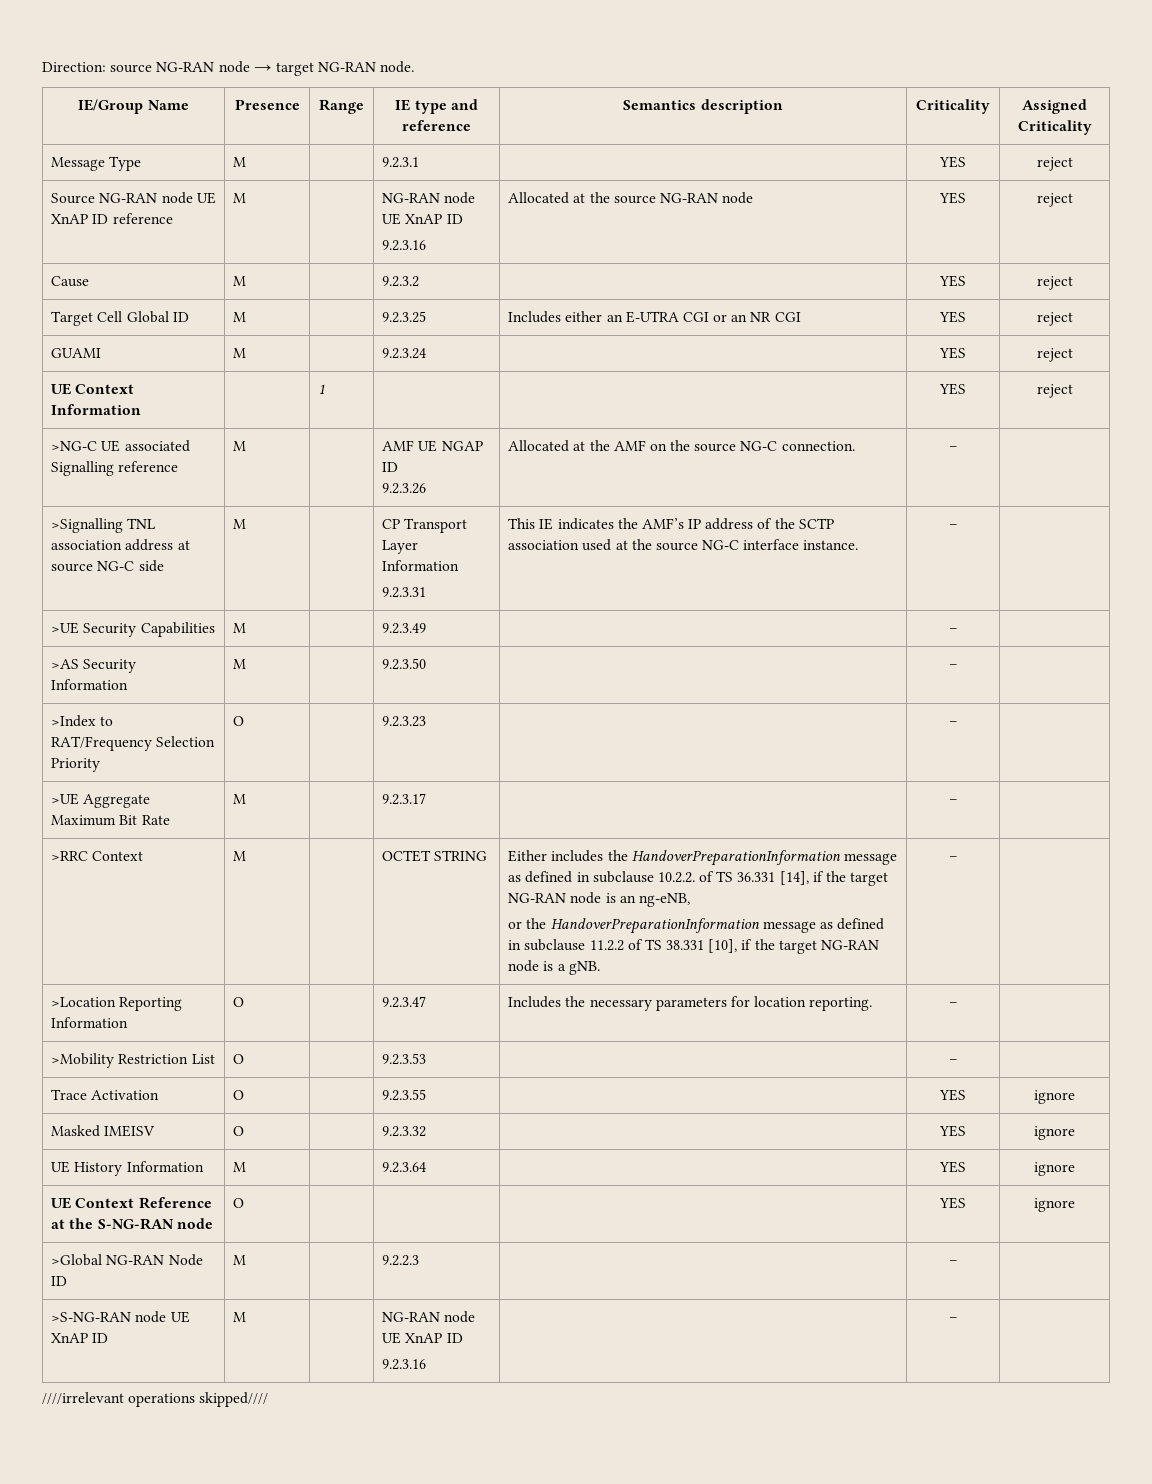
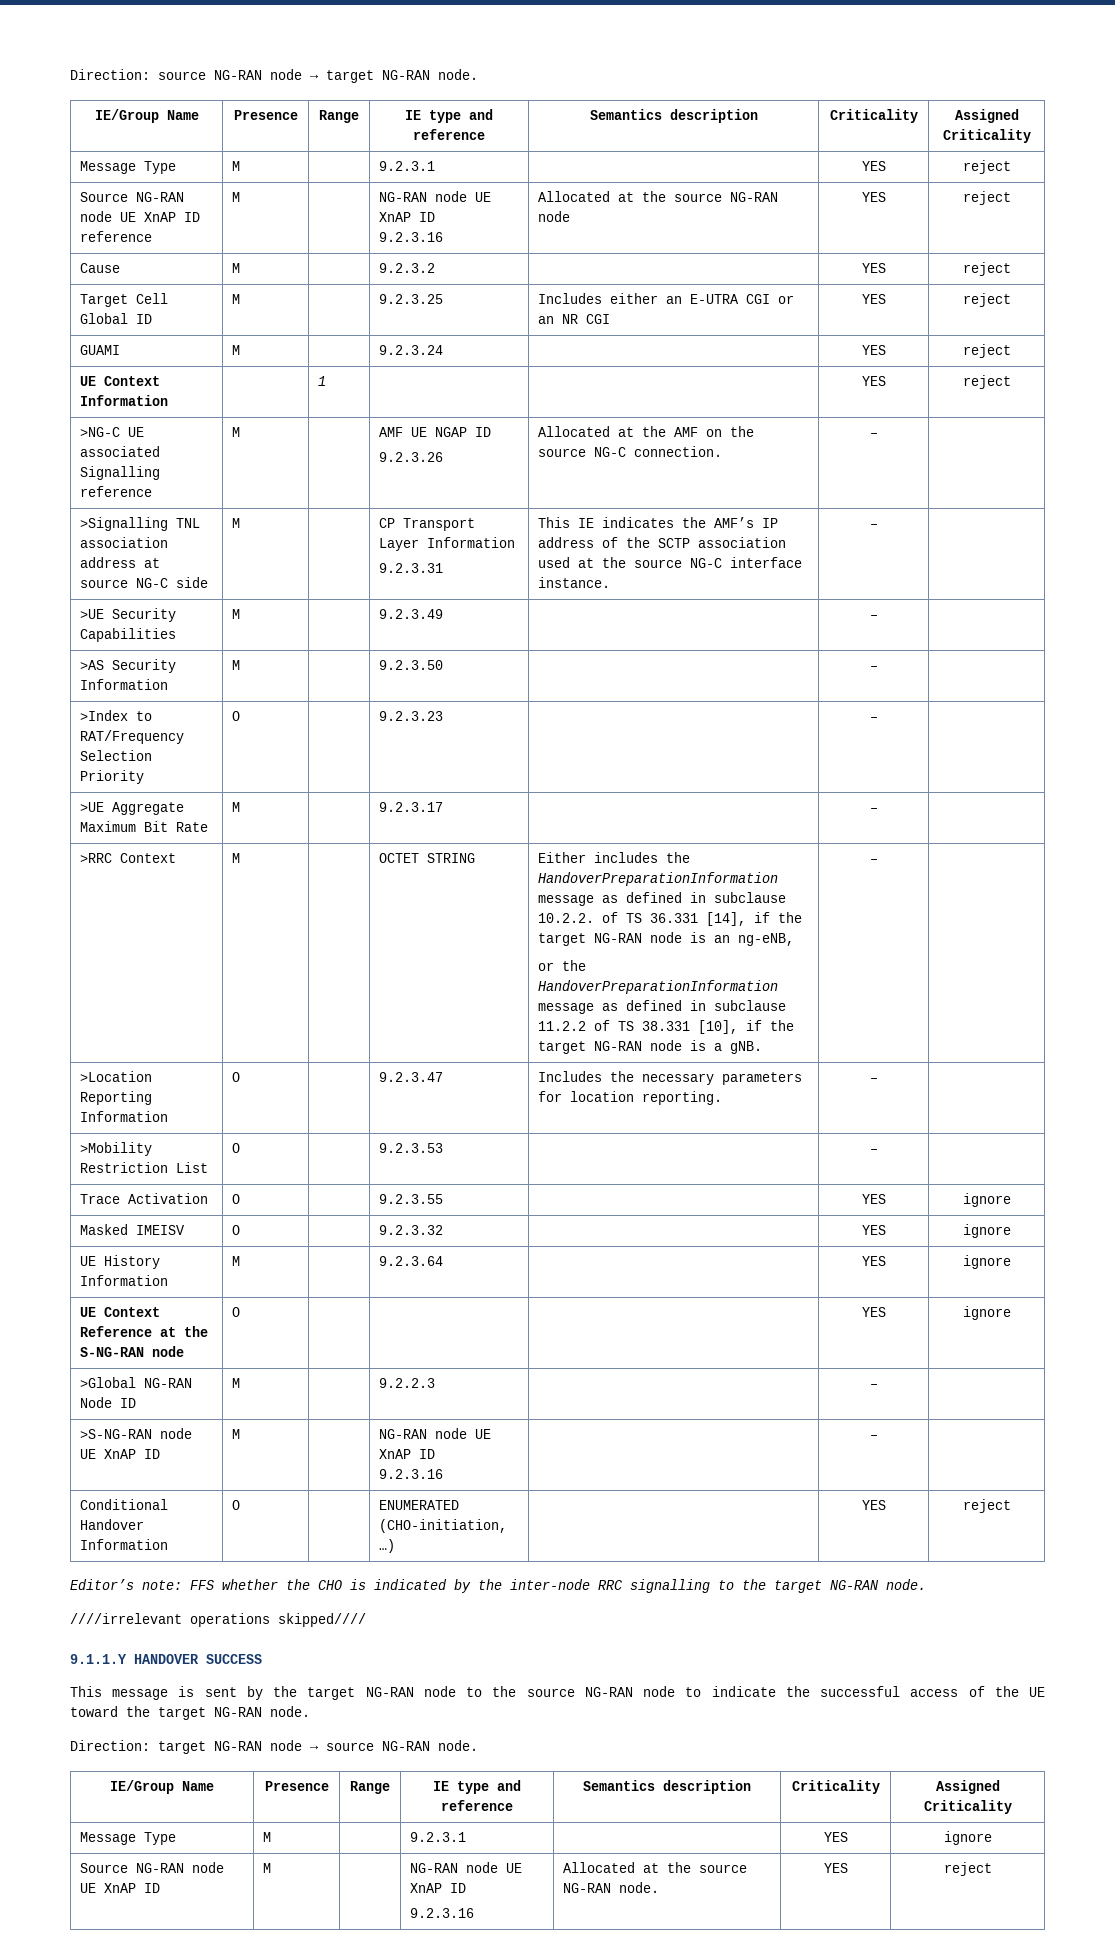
+ Conditional Handover Information | O | | ENUMERATED (CHO-initiation, …) | | YES | reject
+ Editor’s note: FFS whether the CHO is indicated by the inter-node RRC signalling to the target NG-RAN node.
  ////irrelevant operations skipped////
+ 9.1.1.Y HANDOVER SUCCESS
+ This message is sent by the target NG-RAN node to the source NG-RAN node to indicate the successful access of the UE toward the target NG-RAN node.
+ Direction: target NG-RAN node → source NG-RAN node.
+ IE/Group Name | Presence | Range | IE type and reference | Semantics description | Criticality | Assigned Criticality
+ Message Type | M | | 9.2.3.1 | | YES | ignore
+ Source NG-RAN node UE XnAP ID | M | | NG-RAN node UE XnAP ID
+ 9.2.3.16 | Allocated at the source NG-RAN node. | YES | reject

